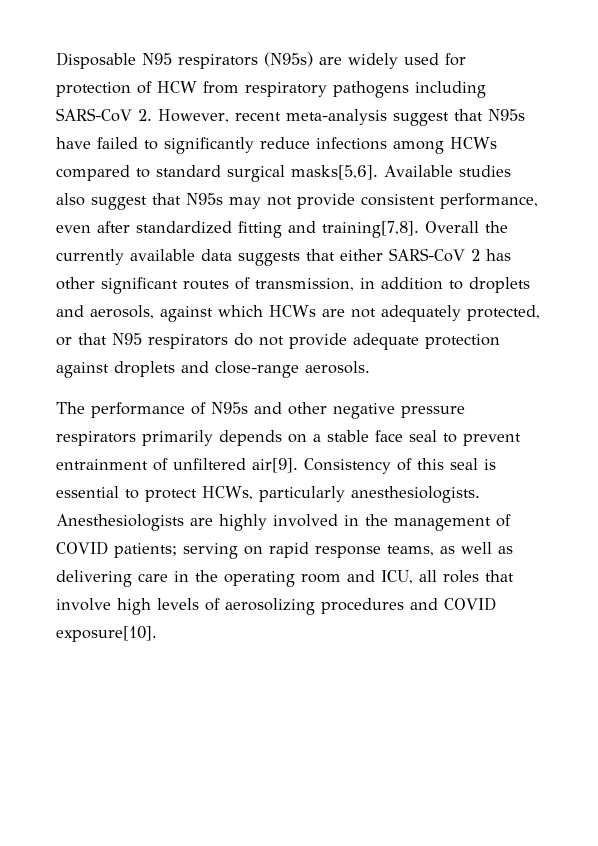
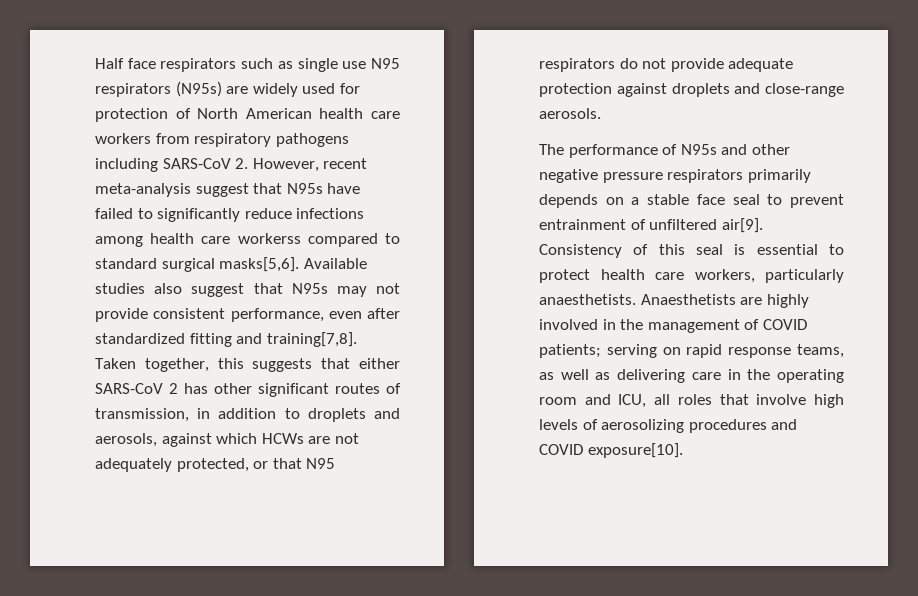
- Disposable N95 respirators (N95s) are widely used for protection of HCW from respiratory pathogens including SARS-CoV 2. However, recent meta-analysis suggest that N95s have failed to significantly reduce infections among HCWs compared to standard surgical masks[5,6].
+ Half face respirators such as single use N95 respirators (N95s) are widely used for protection of North American health care workers from respiratory pathogens including SARS-CoV 2. However, recent meta-analysis suggest that N95s have failed to significantly reduce infections among health care workerss compared to standard surgical masks[5,6].
- Overall the currently available data suggests that either SARS-CoV 2 has other significant routes of transmission, in addition to droplets and aerosols, against which HCWs are not adequately protected, or that N95 respirators do not provide adequate protection against droplets and close-range aerosols.
+ Taken together, this suggests that either SARS-CoV 2 has other significant routes of transmission, in addition to droplets and aerosols, against which HCWs are not adequately protected, or that N95 respirators do not provide adequate protection against droplets and close-range aerosols.
- Consistency of this seal is essential to protect HCWs, particularly anesthesiologists. Anesthesiologists are highly involved in the management of COVID patients; serving on rapid response teams, as well as delivering care in the operating room and ICU, all roles that involve high levels of aerosolizing procedures and COVID exposure[10].
+ Consistency of this seal is essential to protect health care workers, particularly anaesthetists. Anaesthetists are highly involved in the management of COVID patients; serving on rapid response teams, as well as delivering care in the operating room and ICU, all roles that involve high levels of aerosolizing procedures and COVID exposure[10].

